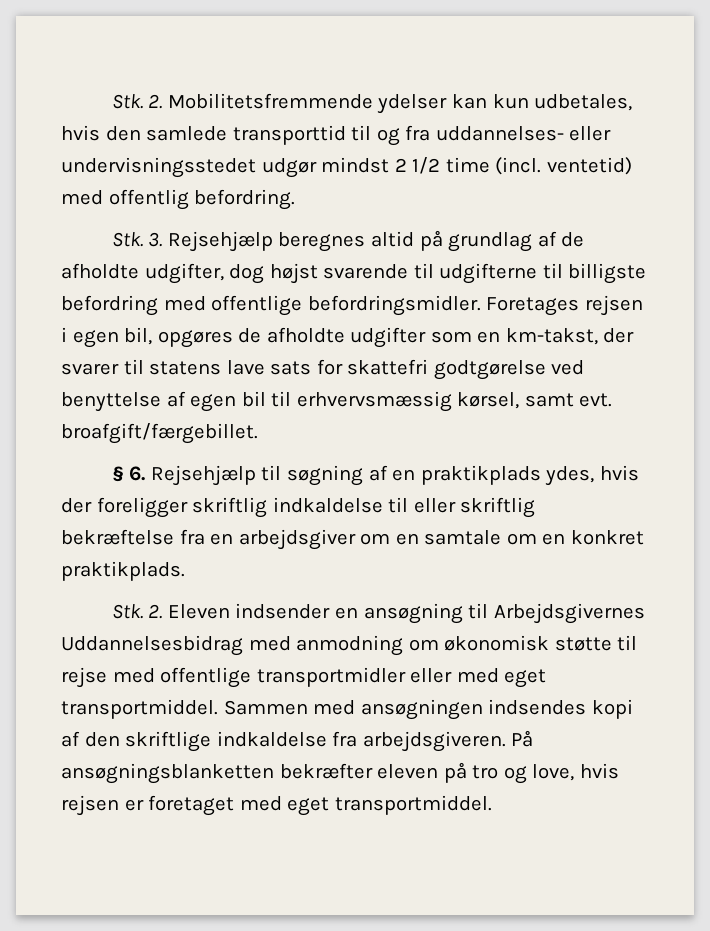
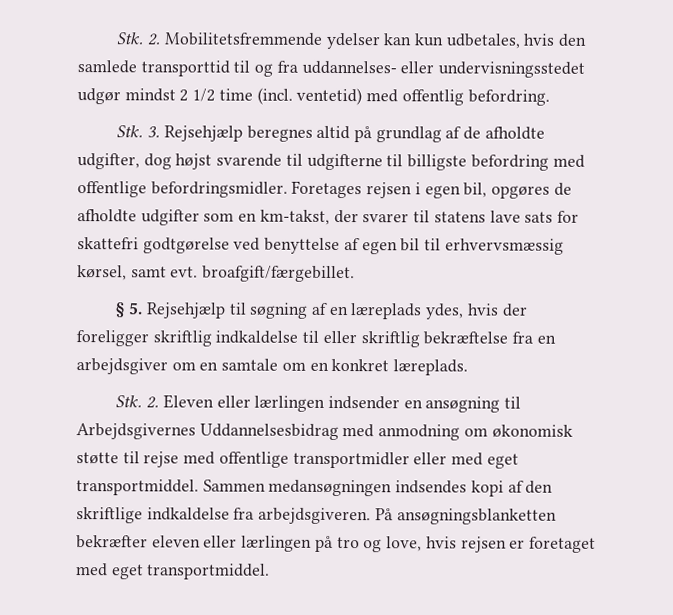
- § 6. Rejsehjælp til søgning af en praktikplads ydes, hvis der foreligger skriftlig indkaldelse til eller skriftlig bekræftelse fra en arbejdsgiver om en samtale om en konkret praktikplads.
+ § 5. Rejsehjælp til søgning af en læreplads ydes, hvis der foreligger skriftlig indkaldelse til eller skriftlig bekræftelse fra en arbejdsgiver om en samtale om en konkret læreplads.
- Stk. 2. Eleven indsender en ansøgning til Arbejdsgivernes Uddannelsesbidrag med anmodning om økonomisk støtte til rejse med offentlige transportmidler eller med eget transportmiddel.
+ Stk. 2. Eleven eller lærlingen indsender en ansøgning til Arbejdsgivernes Uddannelsesbidrag med anmodning om økonomisk støtte til rejse med offentlige transportmidler eller med eget transportmiddel.
- Sammen med ansøgningen indsendes kopi af den skriftlige indkaldelse fra arbejdsgiveren.
+ Sammen medansøgningen indsendes kopi af den skriftlige indkaldelse fra arbejdsgiveren.
- På ansøgningsblanketten bekræfter eleven på tro og love, hvis rejsen er foretaget med eget transportmiddel.
+ På ansøgningsblanketten bekræfter eleven eller lærlingen på tro og love, hvis rejsen er foretaget med eget transportmiddel.

